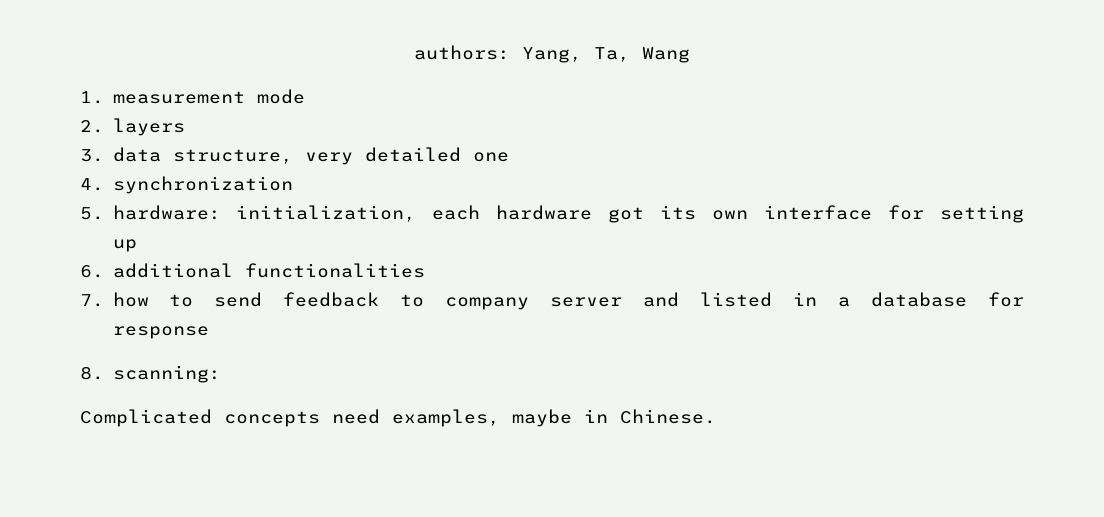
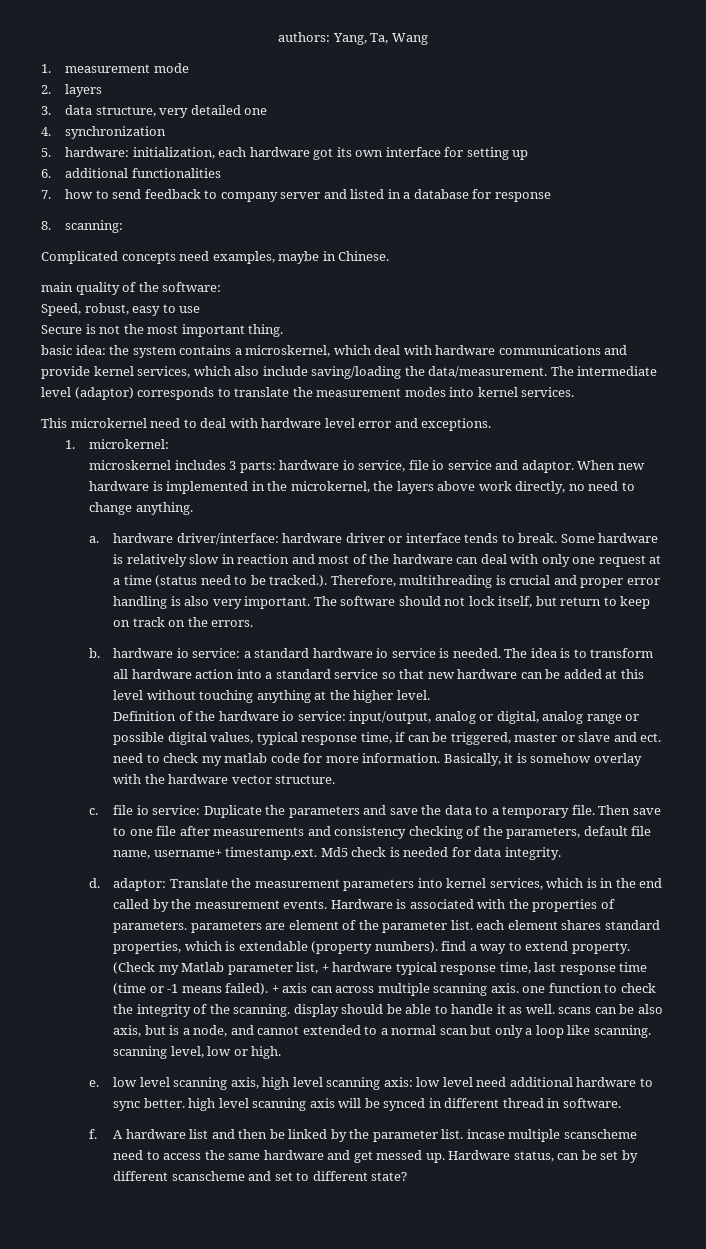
+ main quality of the software:
+ Speed, robust, easy to use
+ Secure is not the most important thing.
+ basic idea: the system contains a microskernel, which deal with hardware communications and provide kernel services, which also include saving/loading the data/measurement. The intermediate level (adaptor) corresponds to translate the measurement modes into kernel services.
+ This microkernel need to deal with hardware level error and exceptions.
+ 1. microkernel:
+ microskernel includes 3 parts: hardware io service, file io service and adaptor. When new hardware is implemented in the microkernel, the layers above work directly, no need to change anything.
+ a. hardware driver/interface: hardware driver or interface tends to break. Some hardware is relatively slow in reaction and most of the hardware can deal with only one request at a time (status need to be tracked.). Therefore, multithreading is crucial and proper error handling is also very important. The software should not lock itself, but return to keep on track on the errors.
+ b. hardware io service: a standard hardware io service is needed. The idea is to transform all hardware action into a standard service so that new hardware can be added at this level without touching anything at the higher level.
+ Definition of the hardware io service: input/output, analog or digital, analog range or possible digital values, typical response time, if can be triggered, master or slave and ect. need to check my matlab code for more information. Basically, it is somehow overlay with the hardware vector structure.
+ c. file io service: Duplicate the parameters and save the data to a temporary file. Then save to one file after measurements and consistency checking of the parameters, default file name, username+ timestamp.ext. Md5 check is needed for data integrity.
+ d. adaptor: Translate the measurement parameters into kernel services, which is in the end called by the measurement events. Hardware is associated with the properties of parameters. parameters are element of the parameter list. each element shares standard properties, which is extendable (property numbers). find a way to extend property. (Check my Matlab parameter list, + hardware typical response time, last response time (time or -1 means failed). + axis can across multiple scanning axis. one function to check the integrity of the scanning. display should be able to handle it as well. scans can be also axis, but is a node, and cannot extended to a normal scan but only a loop like scanning. scanning level, low or high.
+ e. low level scanning axis, high level scanning axis: low level need additional hardware to sync better. high level scanning axis will be synced in different thread in software.
+ f. A hardware list and then be linked by the parameter list. incase multiple scanscheme need to access the same hardware and get messed up. Hardware status, can be set by different scanscheme and set to different state?

